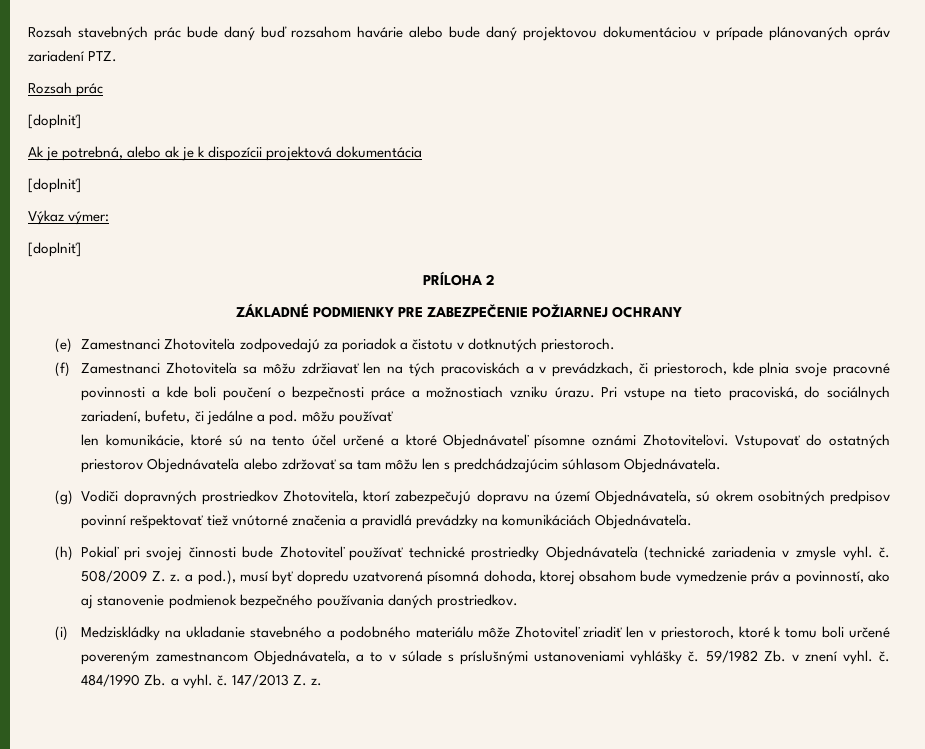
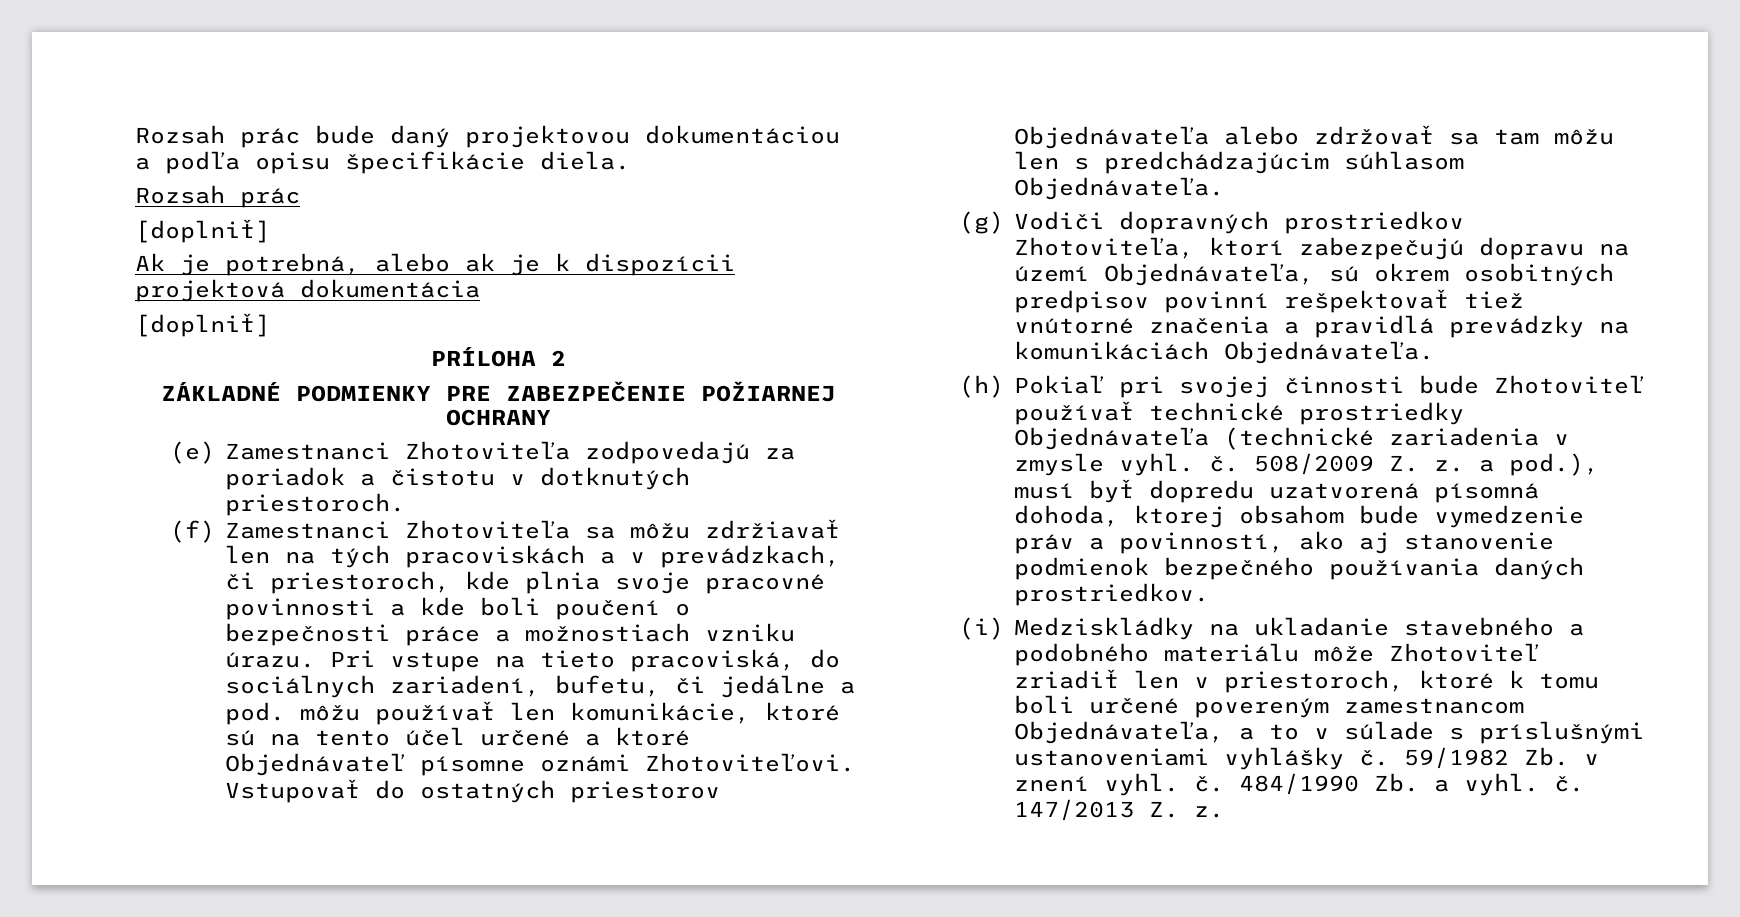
- Rozsah stavebných prác bude daný buď rozsahom havárie alebo bude daný projektovou dokumentáciou v prípade plánovaných opráv zariadení PTZ.
+ Rozsah prác bude daný projektovou dokumentáciou a podľa opisu špecifikácie diela.
- Výkaz výmer:
- [doplniť]
- Pri vstupe na tieto pracoviská, do sociálnych zariadení, bufetu, či jedálne a pod. môžu používať
- len komunikácie, ktoré sú na tento účel určené a ktoré Objednávateľ písomne oznámi Zhotoviteľovi.
+ Pri vstupe na tieto pracoviská, do sociálnych zariadení, bufetu, či jedálne a pod. môžu používať len komunikácie, ktoré sú na tento účel určené a ktoré Objednávateľ písomne oznámi Zhotoviteľovi.

